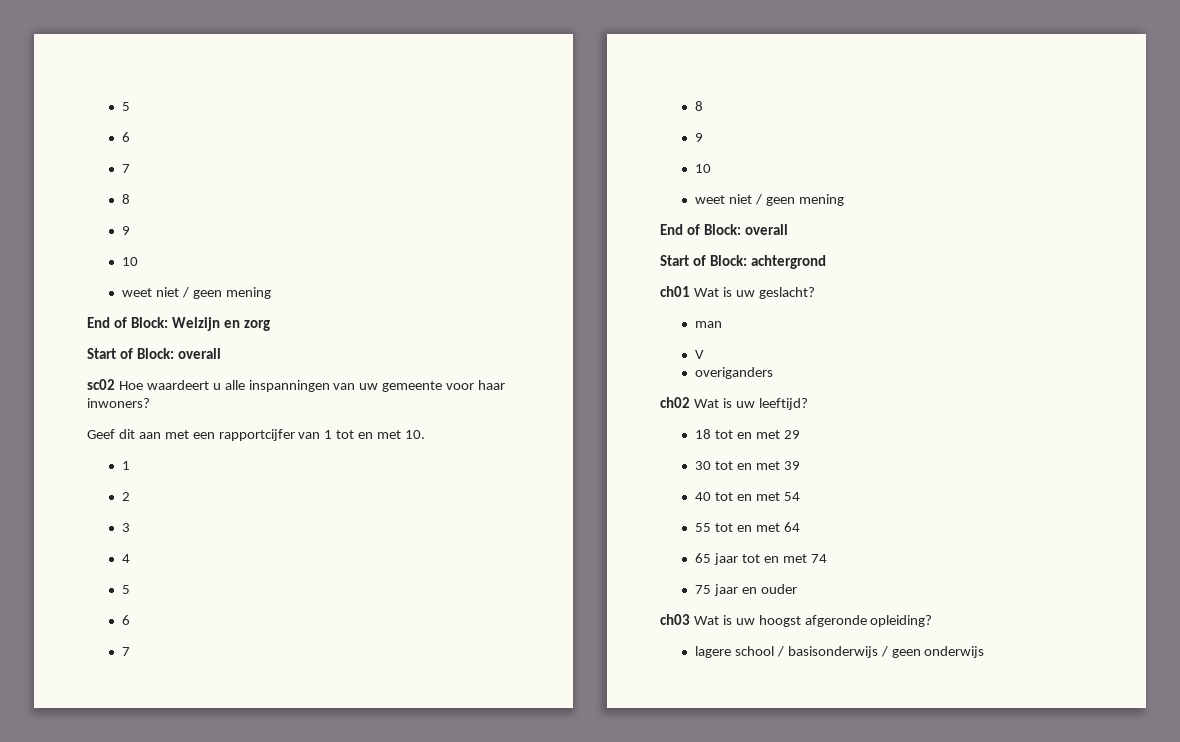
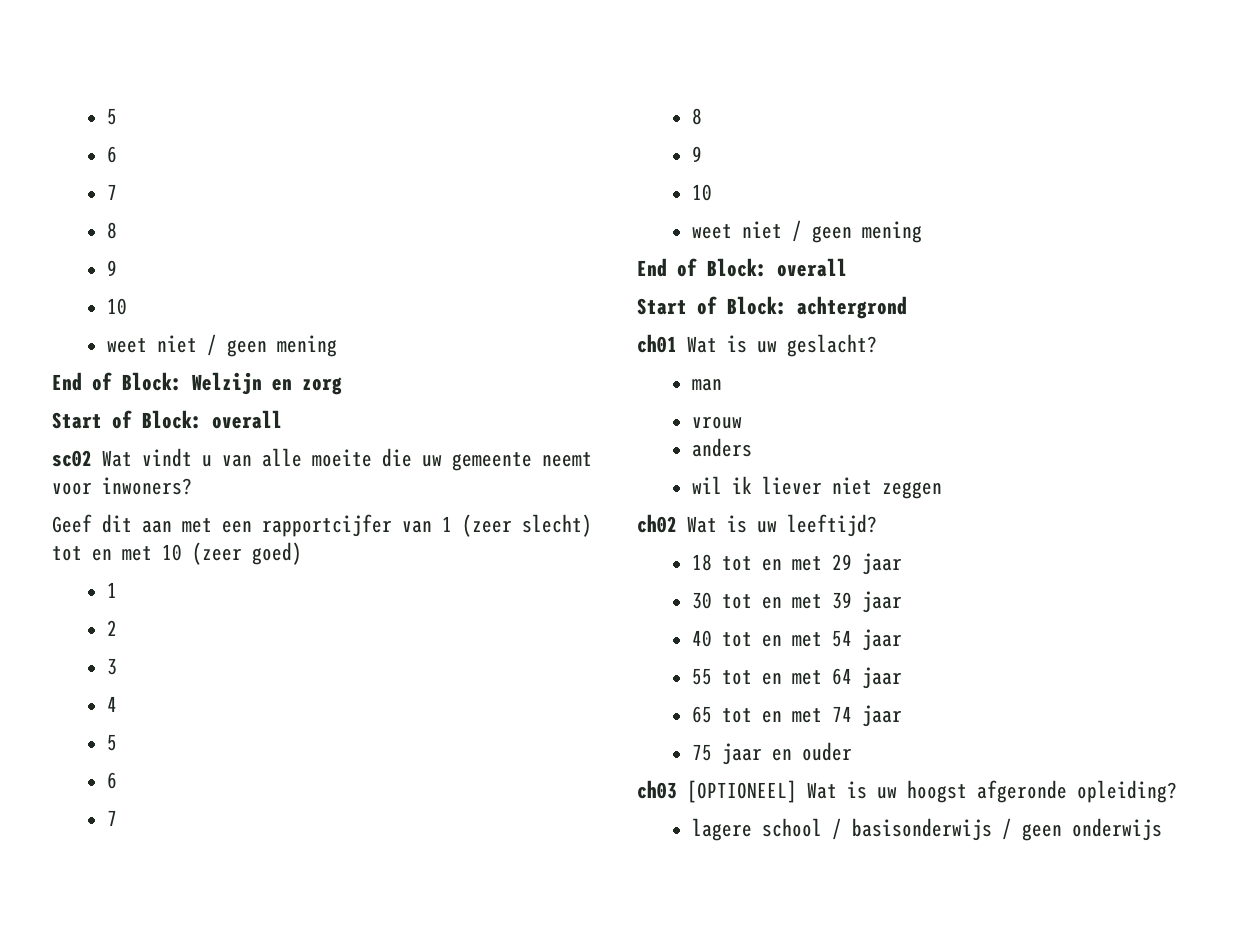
- sc02 Hoe waardeert u alle inspanningen van uw gemeente voor haar inwoners?
+ sc02 Wat vindt u van alle moeite die uw gemeente neemt voor inwoners?
- Geef dit aan met een rapportcijfer van 1 tot en met 10.
+ Geef dit aan met een rapportcijfer van 1 (zeer slecht) tot en met 10 (zeer goed)
- V
- overiganders
+ vrouw
+ anders
+ wil ik liever niet zeggen
- 18 tot en met 29
+ 18 tot en met 29 jaar
- 30 tot en met 39
+ 30 tot en met 39 jaar
- 40 tot en met 54
+ 40 tot en met 54 jaar
- 55 tot en met 64
+ 55 tot en met 64 jaar
- 65 jaar tot en met 74
+ 65 tot en met 74 jaar
- ch03 Wat is uw hoogst afgeronde opleiding?
+ ch03 [OPTIONEEL] Wat is uw hoogst afgeronde opleiding?

